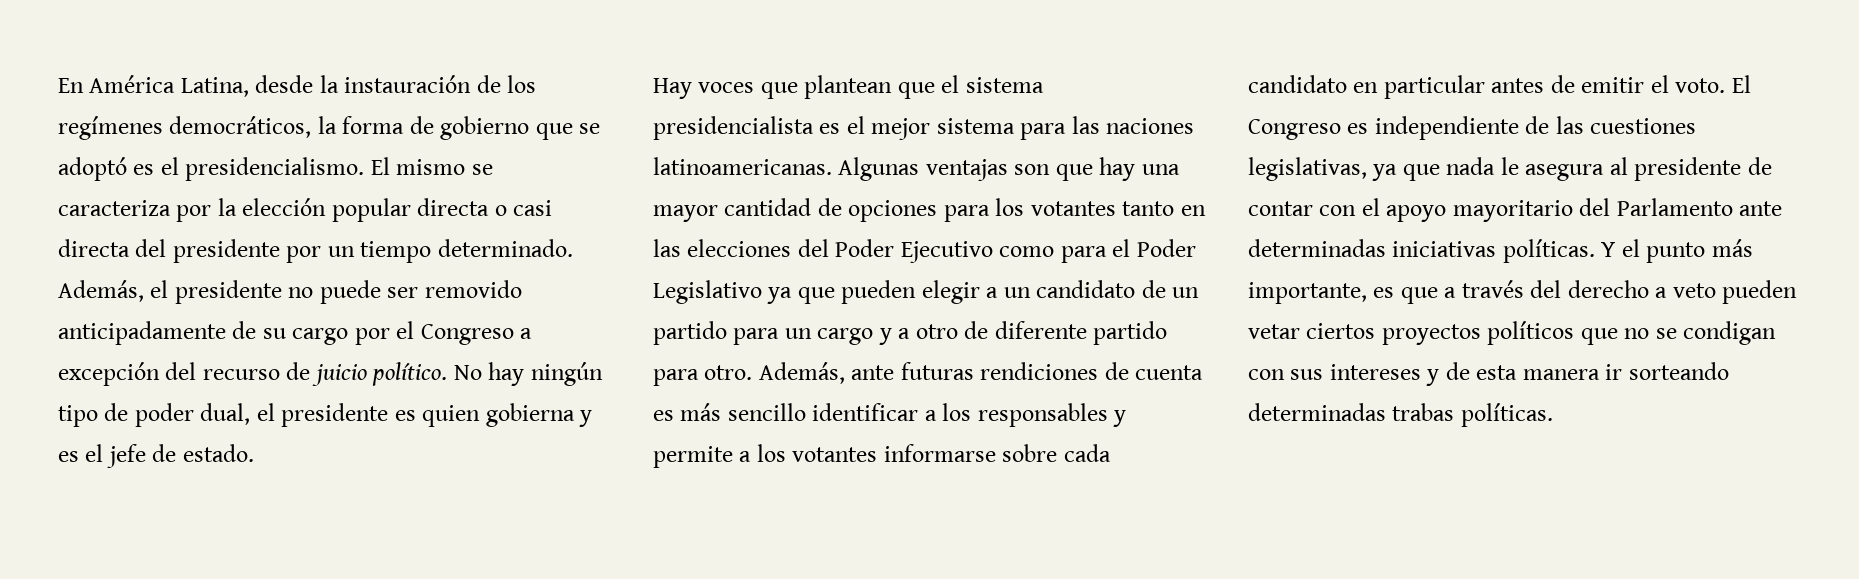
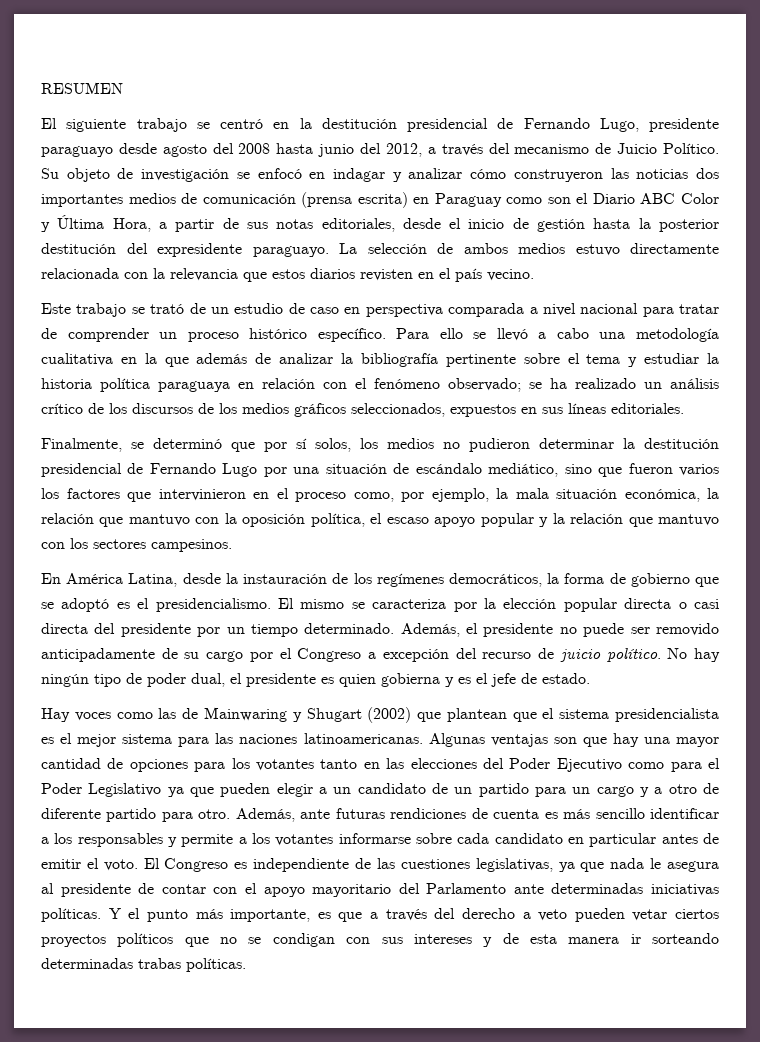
+ RESUMEN
+ El siguiente trabajo se centró en la destitución presidencial de Fernando Lugo, presidente paraguayo desde agosto del 2008 hasta junio del 2012, a través del mecanismo de Juicio Político. Su objeto de investigación se enfocó en indagar y analizar cómo construyeron las noticias dos importantes medios de comunicación (prensa escrita) en Paraguay como son el Diario ABC Color y Última Hora, a partir de sus notas editoriales, desde el inicio de gestión hasta la posterior destitución del expresidente paraguayo. La selección de ambos medios estuvo directamente relacionada con la relevancia que estos diarios revisten en el país vecino.
+ Este trabajo se trató de un estudio de caso en perspectiva comparada a nivel nacional para tratar de comprender un proceso histórico específico. Para ello se llevó a cabo una metodología cualitativa en la que además de analizar la bibliografía pertinente sobre el tema y estudiar la historia política paraguaya en relación con el fenómeno observado; se ha realizado un análisis crítico de los discursos de los medios gráficos seleccionados, expuestos en sus líneas editoriales.
+ Finalmente, se determinó que por sí solos, los medios no pudieron determinar la destitución presidencial de Fernando Lugo por una situación de escándalo mediático, sino que fueron varios los factores que intervinieron en el proceso como, por ejemplo, la mala situación económica, la relación que mantuvo con la oposición política, el escaso apoyo popular y la relación que mantuvo con los sectores campesinos.
- Hay voces que plantean que el sistema presidencialista es el mejor sistema para las naciones latinoamericanas.
+ Hay voces como las de Mainwaring y Shugart (2002) que plantean que el sistema presidencialista es el mejor sistema para las naciones latinoamericanas.

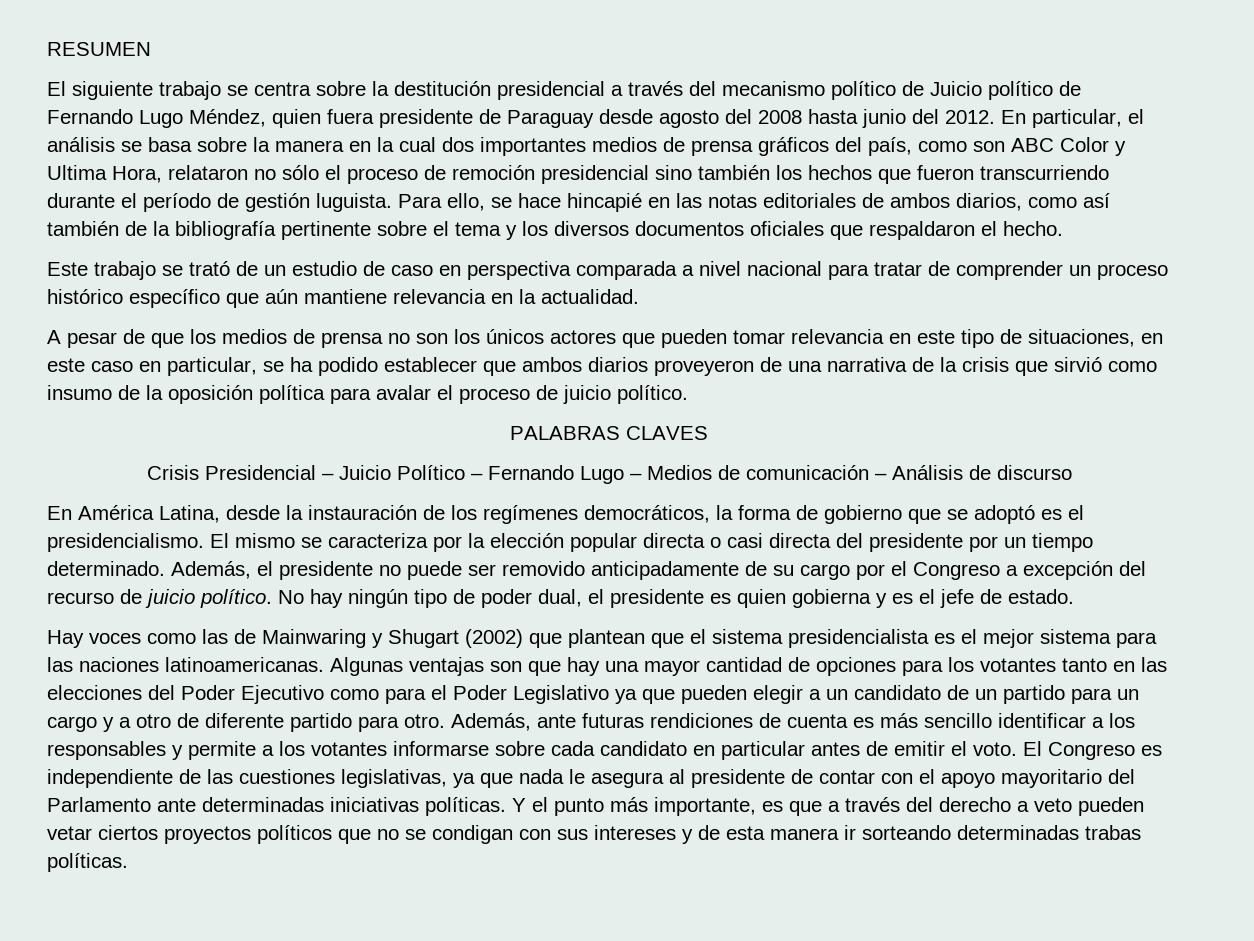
- El siguiente trabajo se centró en la destitución presidencial de Fernando Lugo, presidente paraguayo desde agosto del 2008 hasta junio del 2012, a través del mecanismo de Juicio Político. Su objeto de investigación se enfocó en indagar y analizar cómo construyeron las noticias dos importantes medios de comunicación (prensa escrita) en Paraguay como son el Diario ABC Color y Última Hora, a partir de sus notas editoriales, desde el inicio de gestión hasta la posterior destitución del expresidente paraguayo. La selección de ambos medios estuvo directamente relacionada con la relevancia que estos diarios revisten en el país vecino.
+ El siguiente trabajo se centra sobre la destitución presidencial a través del mecanismo político de Juicio político de Fernando Lugo Méndez, quien fuera presidente de Paraguay desde agosto del 2008 hasta junio del 2012. En particular, el análisis se basa sobre la manera en la cual dos importantes medios de prensa gráficos del país, como son ABC Color y Ultima Hora, relataron no sólo el proceso de remoción presidencial sino también los hechos que fueron transcurriendo durante el período de gestión luguista. Para ello, se hace hincapié en las notas editoriales de ambos diarios, como así también de la bibliografía pertinente sobre el tema y los diversos documentos oficiales que respaldaron el hecho.
- Este trabajo se trató de un estudio de caso en perspectiva comparada a nivel nacional para tratar de comprender un proceso histórico específico. Para ello se llevó a cabo una metodología cualitativa en la que además de analizar la bibliografía pertinente sobre el tema y estudiar la historia política paraguaya en relación con el fenómeno observado; se ha realizado un análisis crítico de los discursos de los medios gráficos seleccionados, expuestos en sus líneas editoriales.
- Finalmente, se determinó que por sí solos, los medios no pudieron determinar la destitución presidencial de Fernando Lugo por una situación de escándalo mediático, sino que fueron varios los factores que intervinieron en el proceso como, por ejemplo, la mala situación económica, la relación que mantuvo con la oposición política, el escaso apoyo popular y la relación que mantuvo con los sectores campesinos.
+ Este trabajo se trató de un estudio de caso en perspectiva comparada a nivel nacional para tratar de comprender un proceso histórico específico que aún mantiene relevancia en la actualidad.
+ A pesar de que los medios de prensa no son los únicos actores que pueden tomar relevancia en este tipo de situaciones, en este caso en particular, se ha podido establecer que ambos diarios proveyeron de una narrativa de la crisis que sirvió como insumo de la oposición política para avalar el proceso de juicio político.
+ PALABRAS CLAVES
+ Crisis Presidencial – Juicio Político – Fernando Lugo – Medios de comunicación – Análisis de discurso

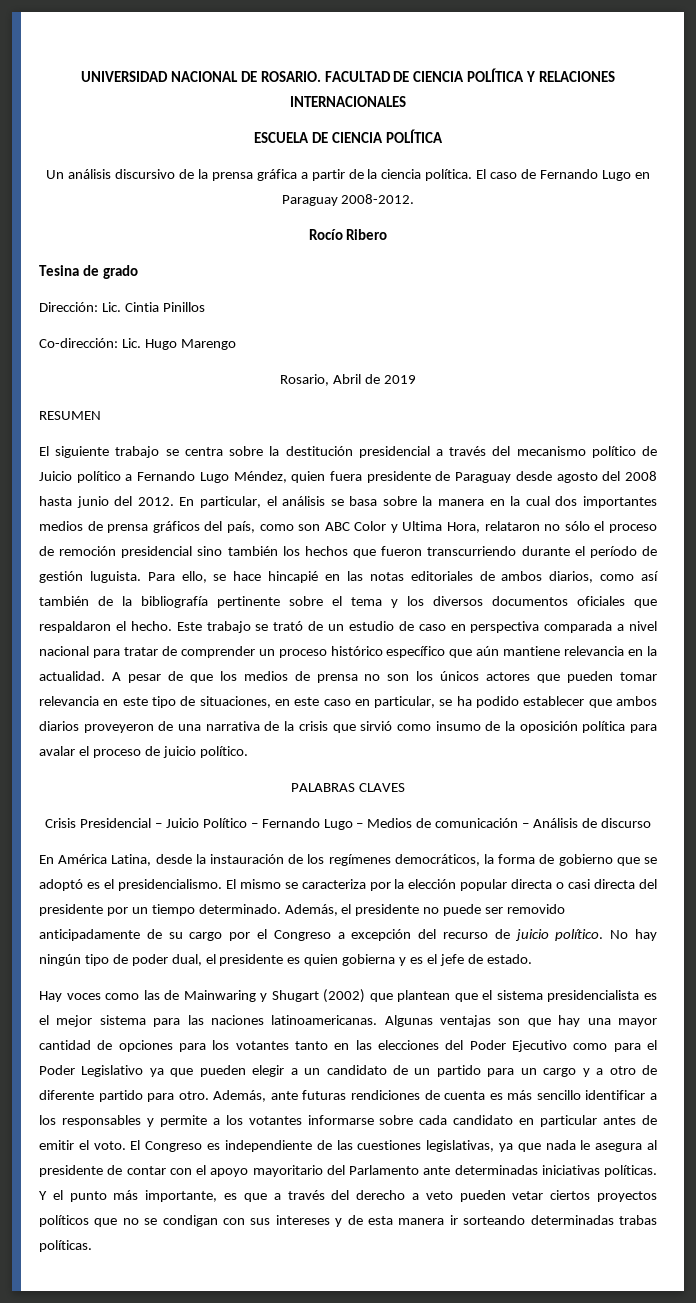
+ UNIVERSIDAD NACIONAL DE ROSARIO. FACULTAD DE CIENCIA POLÍTICA Y RELACIONES INTERNACIONALES
+ ESCUELA DE CIENCIA POLÍTICA
+ Un análisis discursivo de la prensa gráfica a partir de la ciencia política. El caso de Fernando Lugo en Paraguay 2008-2012.
+ Rocío Ribero
+ Tesina de grado
+ Dirección: Lic. Cintia Pinillos
+ Co-dirección: Lic. Hugo Marengo
+ Rosario, Abril de 2019
- El siguiente trabajo se centra sobre la destitución presidencial a través del mecanismo político de Juicio político de Fernando Lugo Méndez, quien fuera presidente de Paraguay desde agosto del 2008 hasta junio del 2012.
+ El siguiente trabajo se centra sobre la destitución presidencial a través del mecanismo político de Juicio político a Fernando Lugo Méndez, quien fuera presidente de Paraguay desde agosto del 2008 hasta junio del 2012.
- Para ello, se hace hincapié en las notas editoriales de ambos diarios, como así también de la bibliografía pertinente sobre el tema y los diversos documentos oficiales que respaldaron el hecho.
- Este trabajo se trató de un estudio de caso en perspectiva comparada a nivel nacional para tratar de comprender un proceso histórico específico que aún mantiene relevancia en la actualidad.
- A pesar de que los medios de prensa no son los únicos actores que pueden tomar relevancia en este tipo de situaciones, en este caso en particular, se ha podido establecer que ambos diarios proveyeron de una narrativa de la crisis que sirvió como insumo de la oposición política para avalar el proceso de juicio político.
+ Para ello, se hace hincapié en las notas editoriales de ambos diarios, como así también de la bibliografía pertinente sobre el tema y los diversos documentos oficiales que respaldaron el hecho. Este trabajo se trató de un estudio de caso en perspectiva comparada a nivel nacional para tratar de comprender un proceso histórico específico que aún mantiene relevancia en la actualidad. A pesar de que los medios de prensa no son los únicos actores que pueden tomar relevancia en este tipo de situaciones, en este caso en particular, se ha podido establecer que ambos diarios proveyeron de una narrativa de la crisis que sirvió como insumo de la oposición política para avalar el proceso de juicio político.

